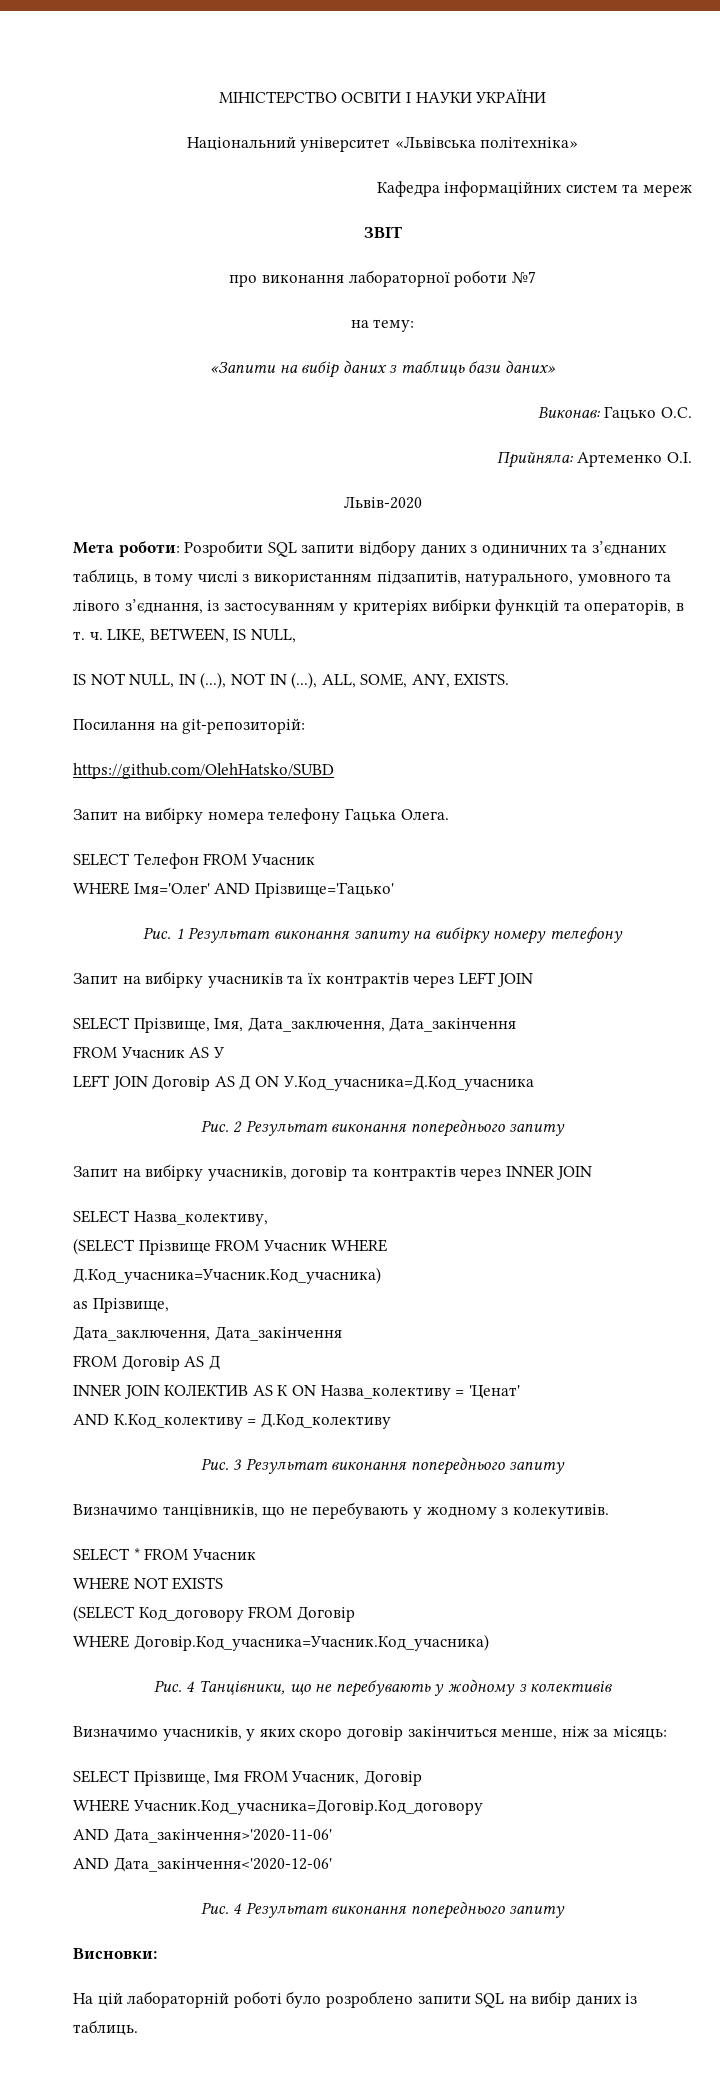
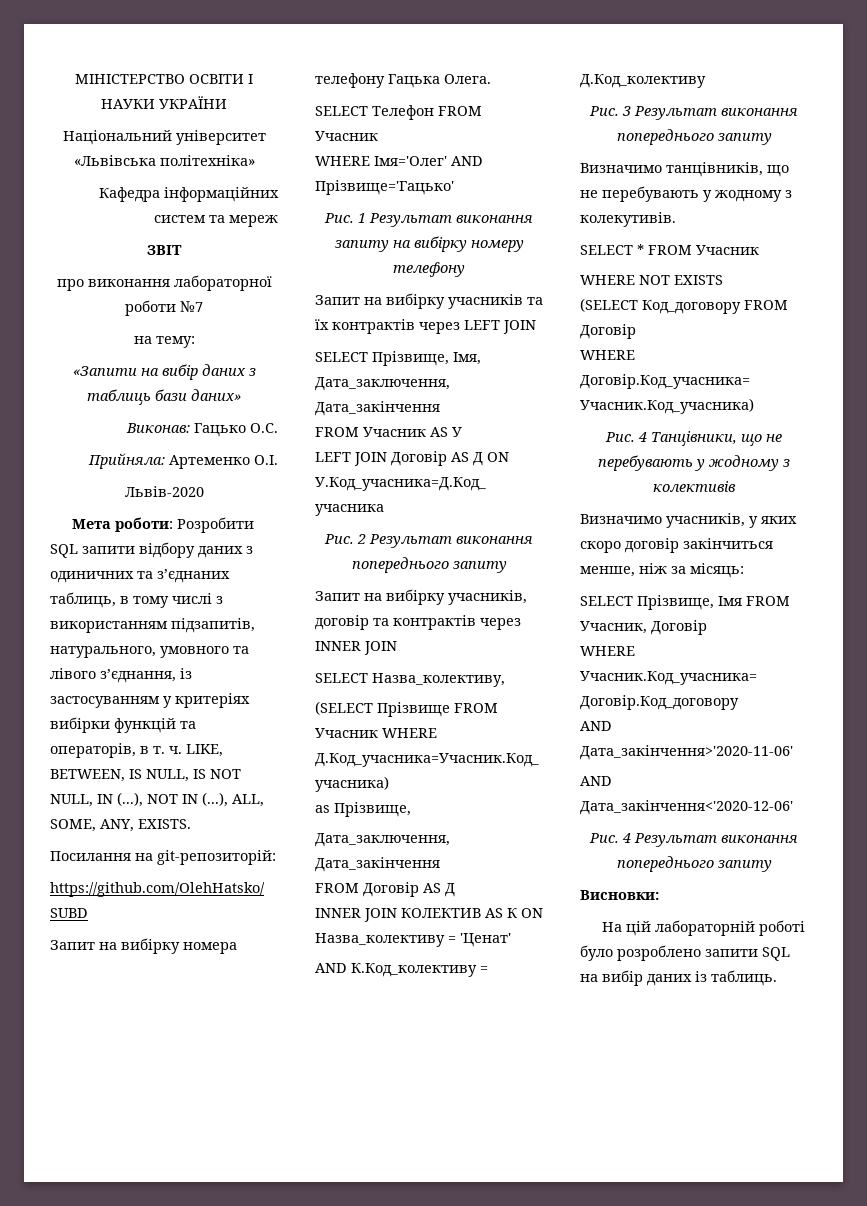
- Мета роботи: Розробити SQL запити відбору даних з одиничних та з’єднаних таблиць, в тому числі з використанням підзапитів, натурального, умовного та лівого з’єднання, із застосуванням у критеріях вибірки функцій та операторів, в т. ч. LIKE, BETWEEN, IS NULL,
- IS NOT NULL, IN (...), NOT IN (...), ALL, SOME, ANY, EXISTS.
+ Мета роботи: Розробити SQL запити відбору даних з одиничних та з’єднаних таблиць, в тому числі з використанням підзапитів, натурального, умовного та лівого з’єднання, із застосуванням у критеріях вибірки функцій та операторів, в т. ч. LIKE, BETWEEN, IS NULL, IS NOT NULL, IN (...), NOT IN (...), ALL, SOME, ANY, EXISTS.

